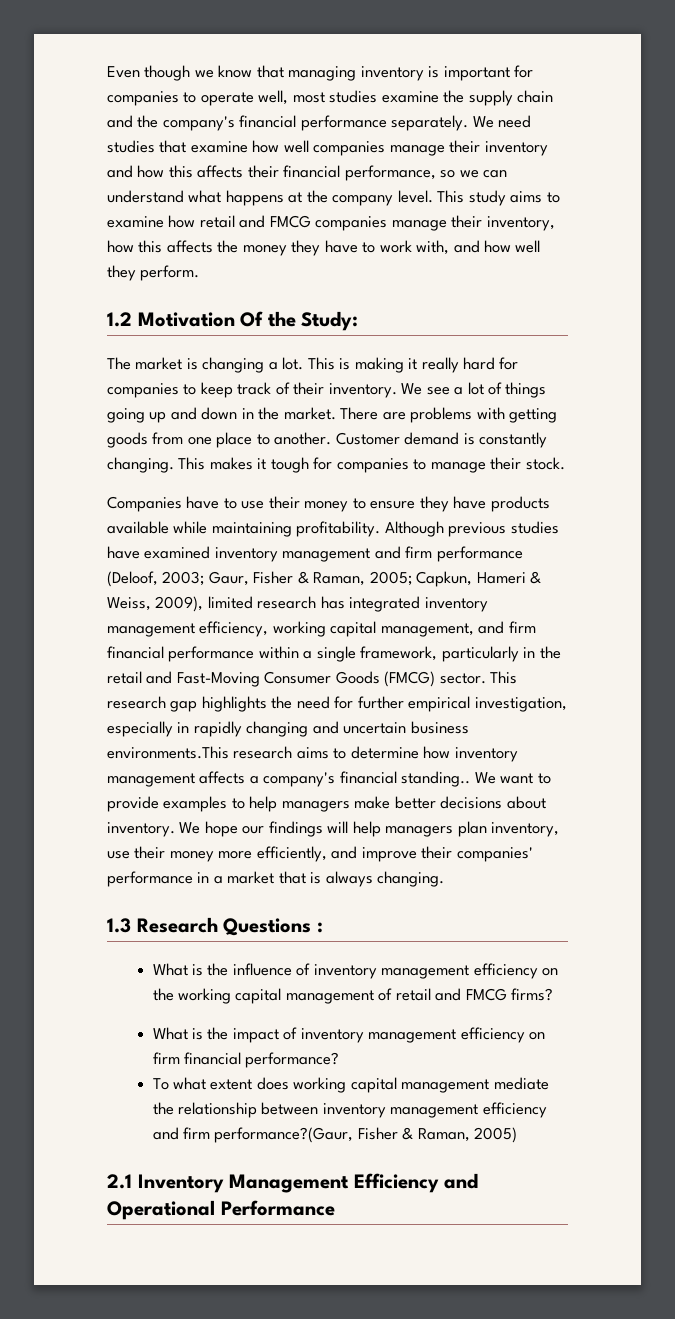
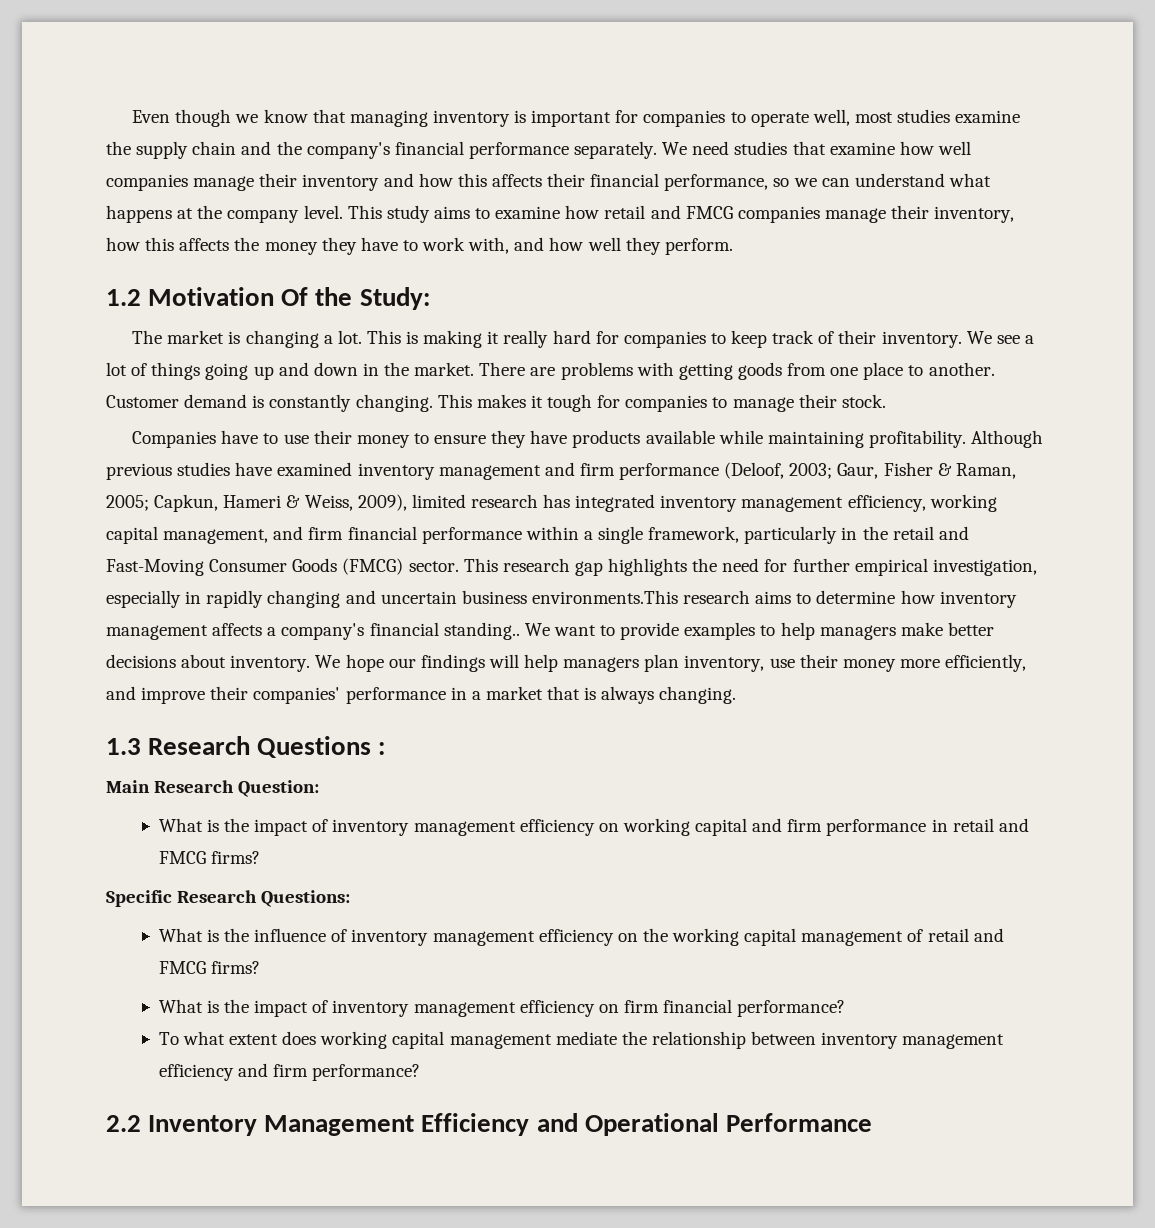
+ Main Research Question:
+ What is the impact of inventory management efficiency on working capital and firm performance in retail and FMCG firms?
+ Specific Research Questions:
- To what extent does working capital management mediate the relationship between inventory management efficiency and firm performance?(Gaur, Fisher & Raman, 2005)
- 2.1 Inventory Management Efficiency and Operational Performance
+ To what extent does working capital management mediate the relationship between inventory management efficiency and firm performance?
+ 2.2 Inventory Management Efficiency and Operational Performance

